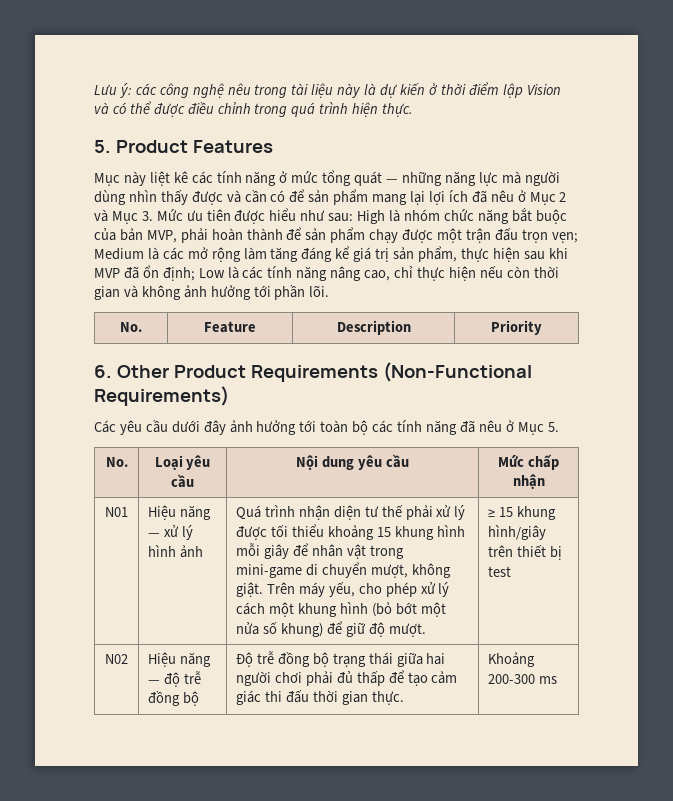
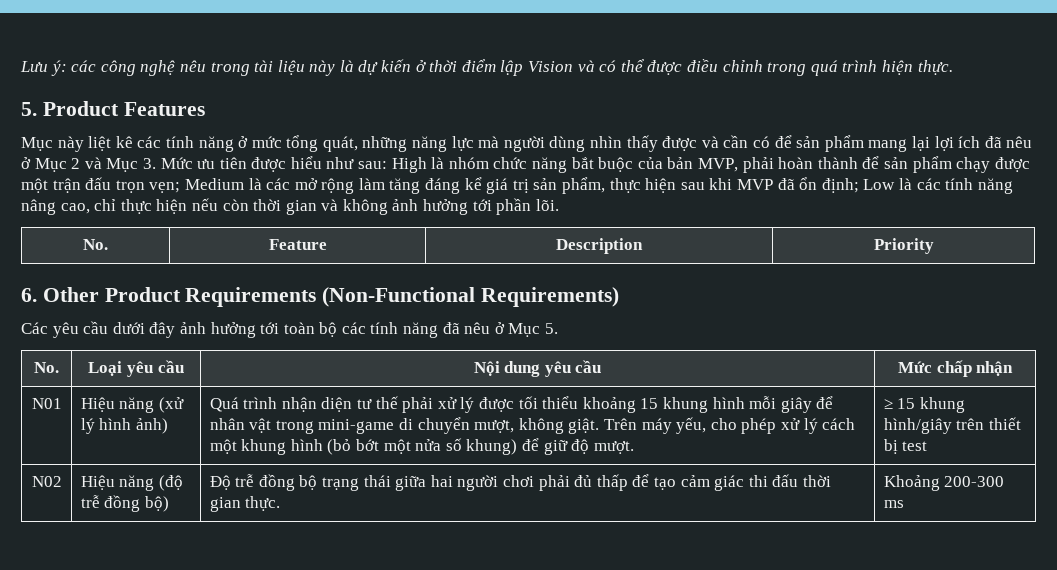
- Mục này liệt kê các tính năng ở mức tổng quát — những năng lực mà người dùng nhìn thấy được và cần có để sản phẩm mang lại lợi ích đã nêu ở Mục 2 và Mục 3. Mức ưu tiên được hiểu như sau:
+ Mục này liệt kê các tính năng ở mức tổng quát, những năng lực mà người dùng nhìn thấy được và cần có để sản phẩm mang lại lợi ích đã nêu ở Mục 2 và Mục 3. Mức ưu tiên được hiểu như sau:
- Hiệu năng — xử lý hình ảnh
+ Hiệu năng (xử lý hình ảnh)
- N02 | Hiệu năng — độ trễ đồng bộ | Độ trễ đồng bộ trạng thái giữa hai người chơi phải đủ thấp để tạo cảm giác thi đấu thời gian thực. | Khoảng 200-300 ms
+ N02 | Hiệu năng (độ trễ đồng bộ) | Độ trễ đồng bộ trạng thái giữa hai người chơi phải đủ thấp để tạo cảm giác thi đấu thời gian thực. | Khoảng 200-300 ms

